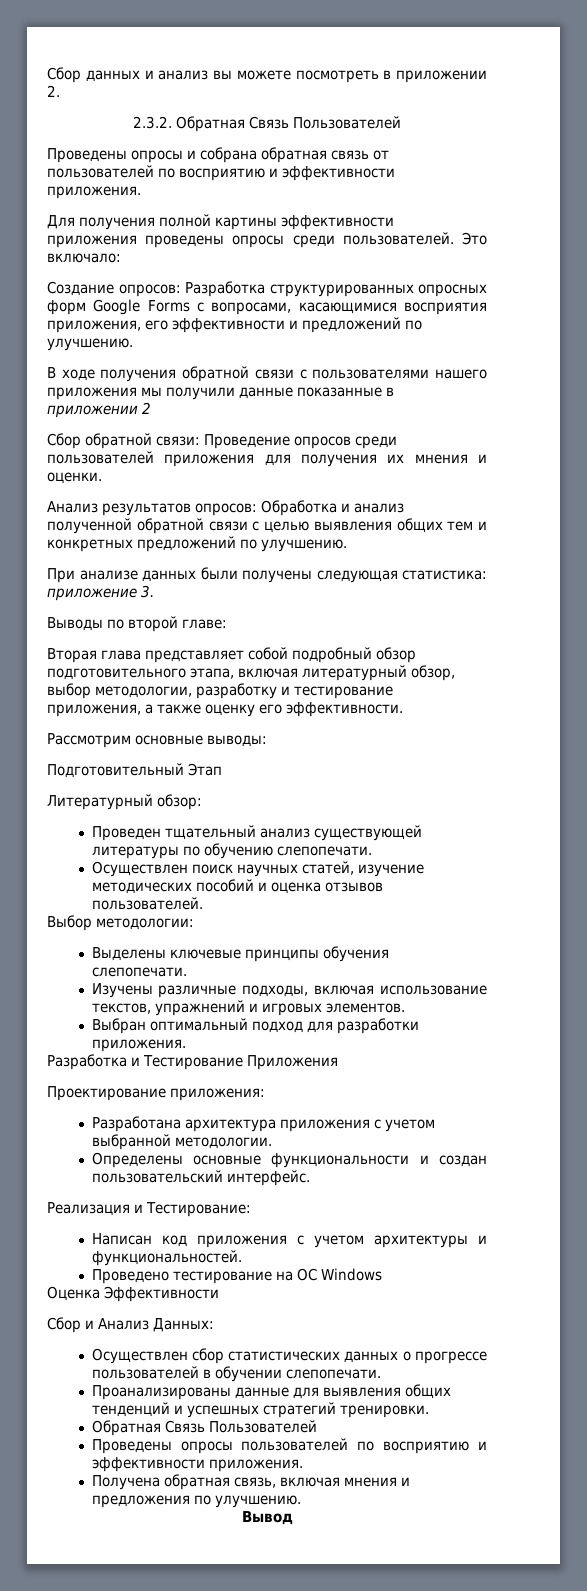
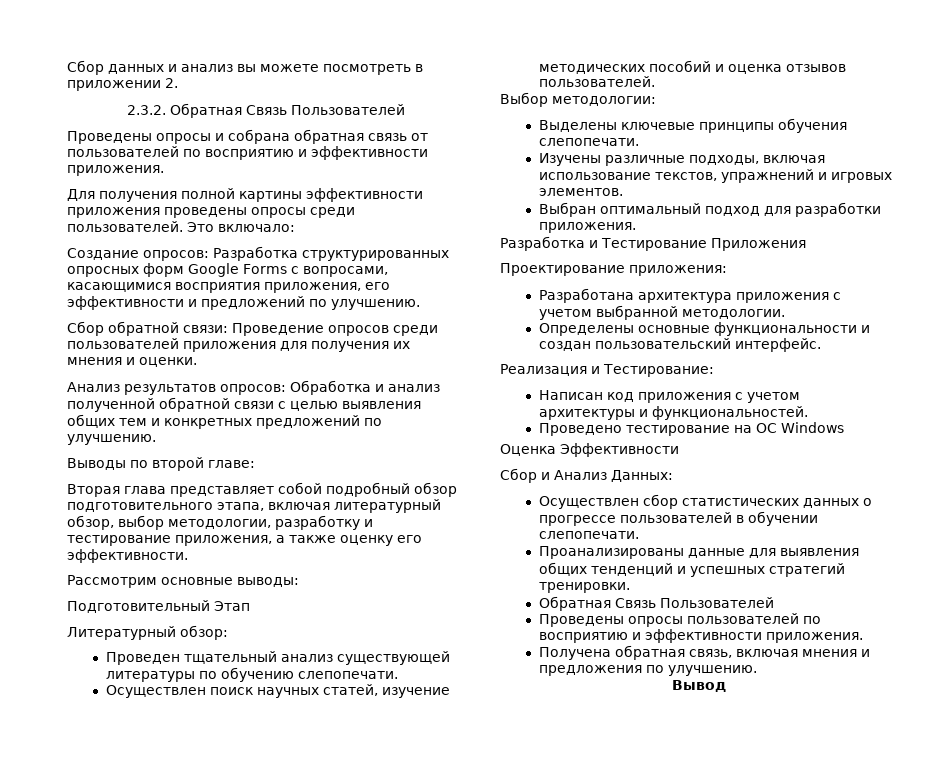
- В ходе получения обратной связи с пользователями нашего приложения мы получили данные показанные в приложении 2
- При анализе данных были получены следующая статистика: приложение 3.

